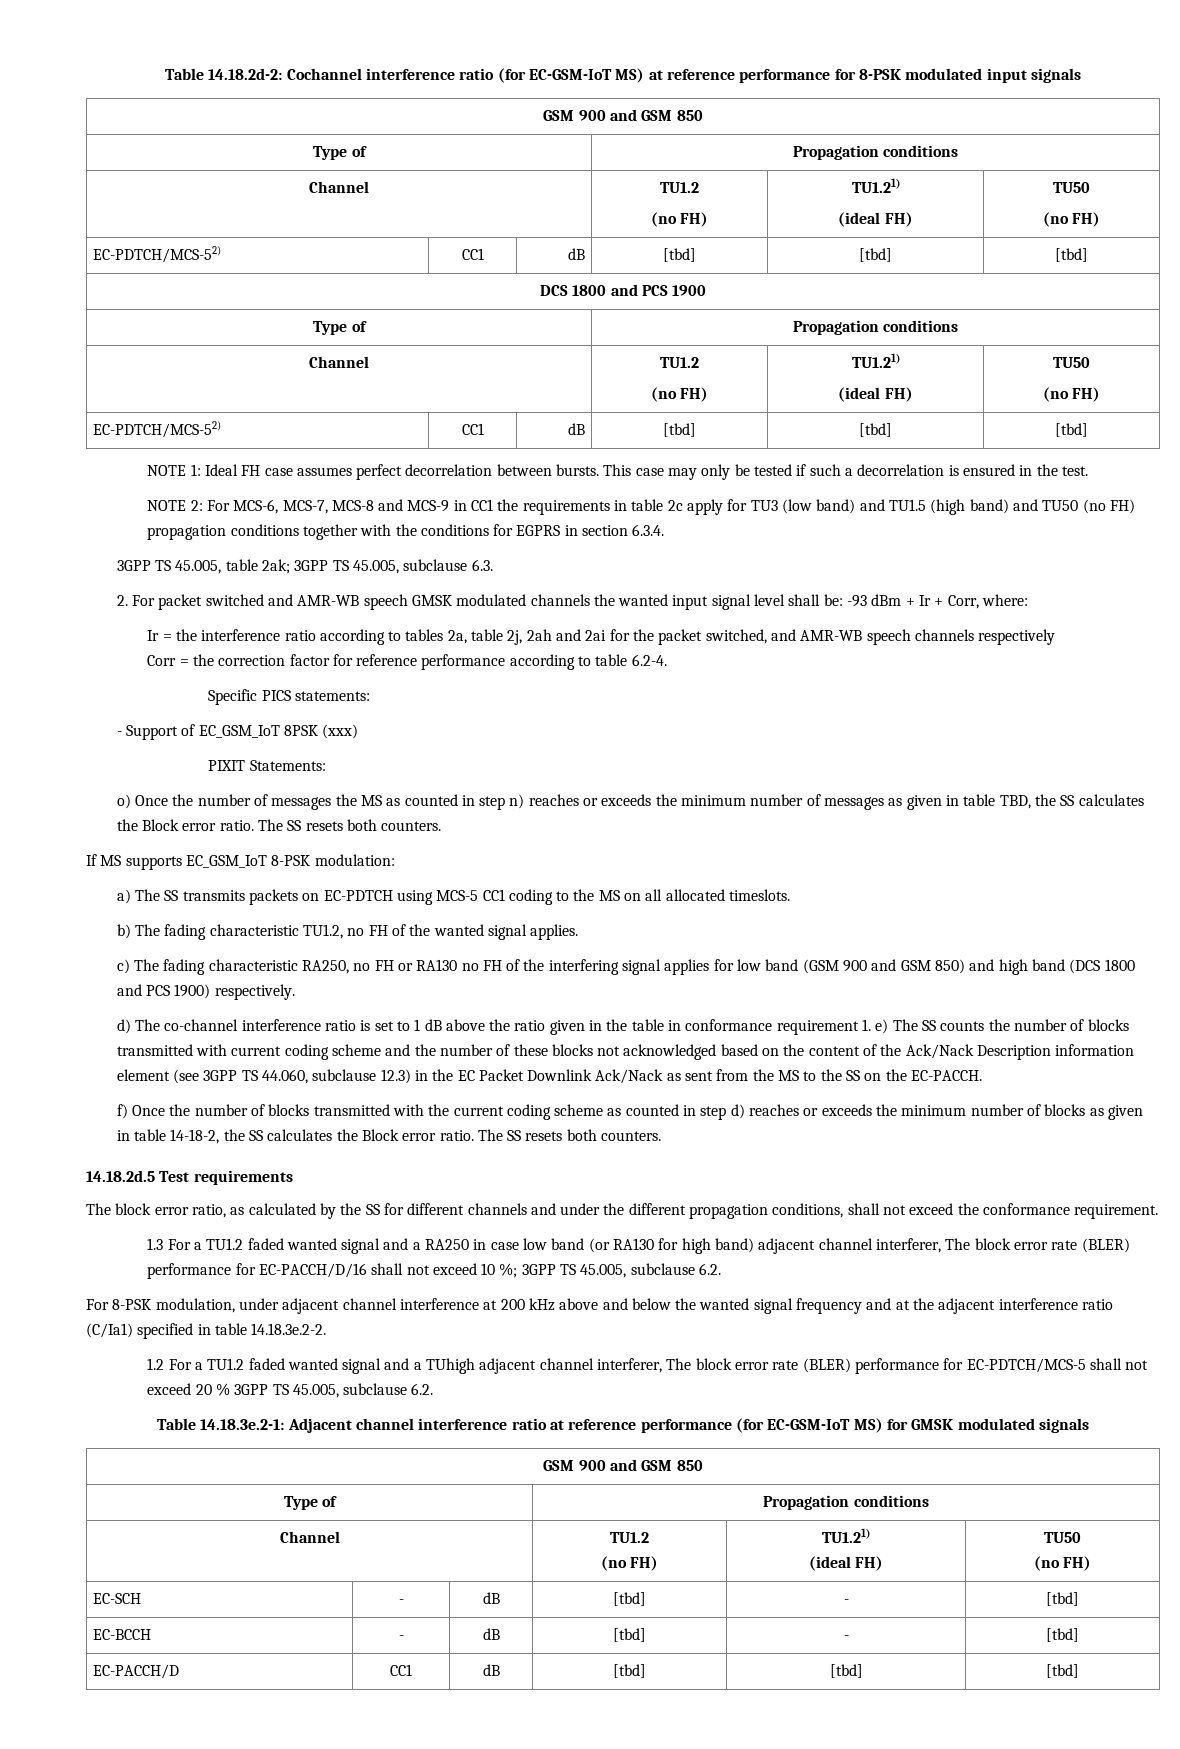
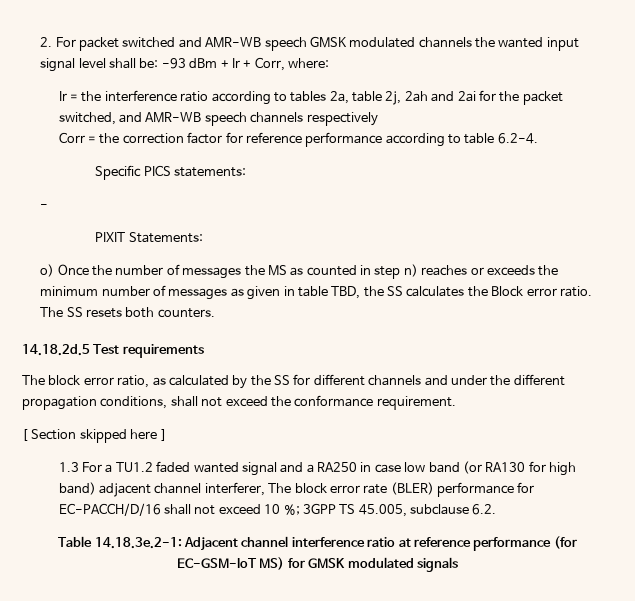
- Table 14.18.2d-2: Cochannel interference ratio (for EC-GSM-IoT MS) at reference performance for 8-PSK modulated input signals
- GSM 900 and GSM 850
- Type of | Propagation conditions
- Channel | TU1.2
- (no FH) | TU1.21)
- (ideal FH) | TU50
- (no FH)
- EC-PDTCH/MCS-52) | CC1 | dB | [tbd] | [tbd] | [tbd]
- DCS 1800 and PCS 1900
- Type of | Propagation conditions
- Channel | TU1.2
- (no FH) | TU1.21)
- (ideal FH) | TU50
- (no FH)
- EC-PDTCH/MCS-52) | CC1 | dB | [tbd] | [tbd] | [tbd]
- NOTE 1: Ideal FH case assumes perfect decorrelation between bursts. This case may only be tested if such a decorrelation is ensured in the test.
- NOTE 2: For MCS-6, MCS-7, MCS-8 and MCS-9 in CC1 the requirements in table 2c apply for TU3 (low band) and TU1.5 (high band) and TU50 (no FH) propagation conditions together with the conditions for EGPRS in section 6.3.4.
- 3GPP TS 45.005, table 2ak; 3GPP TS 45.005, subclause 6.3.
- - Support of EC_GSM_IoT 8PSK (xxx)
+ -
- If MS supports EC_GSM_IoT 8-PSK modulation:
- a) The SS transmits packets on EC-PDTCH using MCS-5 CC1 coding to the MS on all allocated timeslots.
- b) The fading characteristic TU1.2, no FH of the wanted signal applies.
- c) The fading characteristic RA250, no FH or RA130 no FH of the interfering signal applies for low band (GSM 900 and GSM 850) and high band (DCS 1800 and PCS 1900) respectively.
- d) The co-channel interference ratio is set to 1 dB above the ratio given in the table in conformance requirement 1. e) The SS counts the number of blocks transmitted with current coding scheme and the number of these blocks not acknowledged based on the content of the Ack/Nack Description information element (see 3GPP TS 44.060, subclause 12.3) in the EC Packet Downlink Ack/Nack as sent from the MS to the SS on the EC-PACCH.
- f) Once the number of blocks transmitted with the current coding scheme as counted in step d) reaches or exceeds the minimum number of blocks as given in table 14-18-2, the SS calculates the Block error ratio. The SS resets both counters.
+ [ Section skipped here ]
- For 8-PSK modulation, under adjacent channel interference at 200 kHz above and below the wanted signal frequency and at the adjacent interference ratio (C/Ia1) specified in table 14.18.3e.2-2.
- 1.2 For a TU1.2 faded wanted signal and a TUhigh adjacent channel interferer, The block error rate (BLER) performance for EC-PDTCH/MCS-5 shall not exceed 20 % 3GPP TS 45.005, subclause 6.2.
  Table 14.18.3e.2-1: Adjacent channel interference ratio at reference performance (for EC-GSM-IoT MS) for GMSK modulated signals
- GSM 900 and GSM 850
- Type of | Propagation conditions
- Channel | TU1.2
- (no FH) | TU1.21)
- (ideal FH) | TU50
- (no FH)
- EC-SCH | - | dB | [tbd] | - | [tbd]
- EC-BCCH | - | dB | [tbd] | - | [tbd]
- EC-PACCH/D | CC1 | dB | [tbd] | [tbd] | [tbd]

